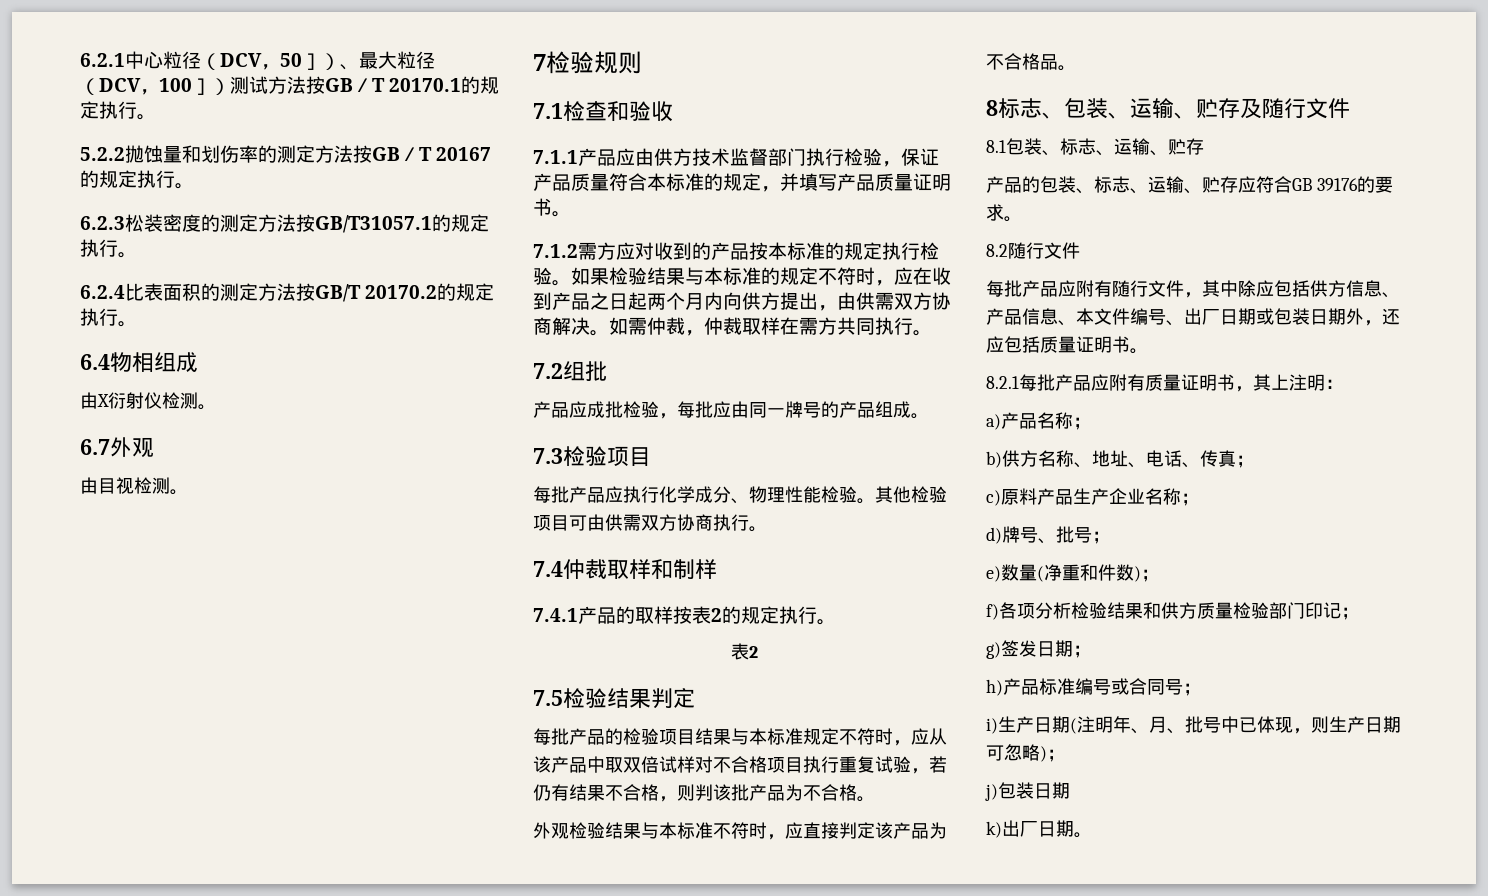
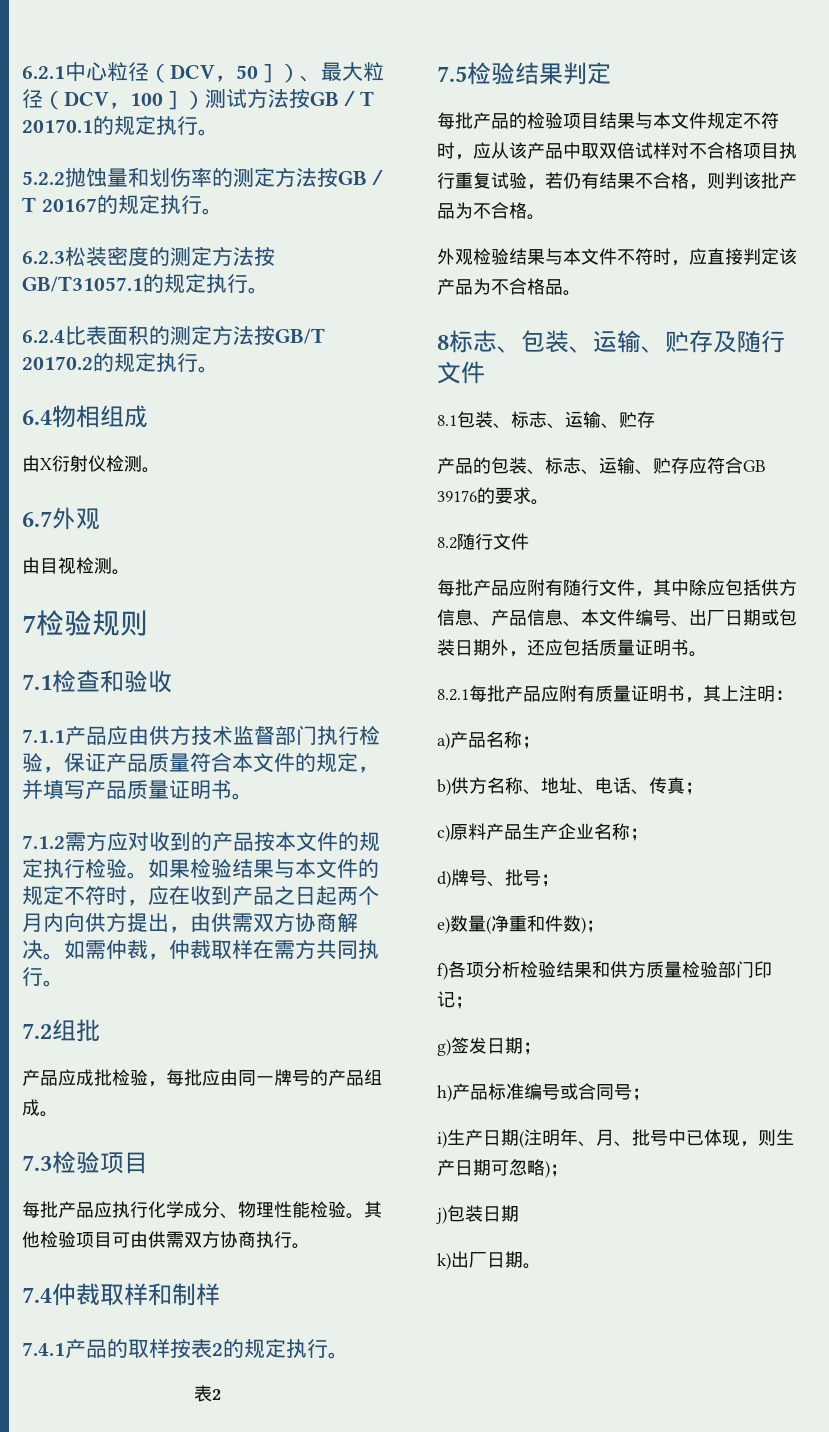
- 7.1.1产品应由供方技术监督部门执行检验，保证产品质量符合本标准的规定，并填写产品质量证明书。
+ 7.1.1产品应由供方技术监督部门执行检验，保证产品质量符合本文件的规定，并填写产品质量证明书。
- 7.1.2需方应对收到的产品按本标准的规定执行检验。
+ 7.1.2需方应对收到的产品按本文件的规定执行检验。
- 如果检验结果与本标准的规定不符时，应在收到产品之日起两个月内向供方提出，由供需双方协商解决。
+ 如果检验结果与本文件的规定不符时，应在收到产品之日起两个月内向供方提出，由供需双方协商解决。
- 每批产品的检验项目结果与本标准规定不符时，应从该产品中取双倍试样对不合格项目执行重复试验，若仍有结果不合格，则判该批产品为不合格。
+ 每批产品的检验项目结果与本文件规定不符时，应从该产品中取双倍试样对不合格项目执行重复试验，若仍有结果不合格，则判该批产品为不合格。
- 外观检验结果与本标准不符时，应直接判定该产品为不合格品。
+ 外观检验结果与本文件不符时，应直接判定该产品为不合格品。

